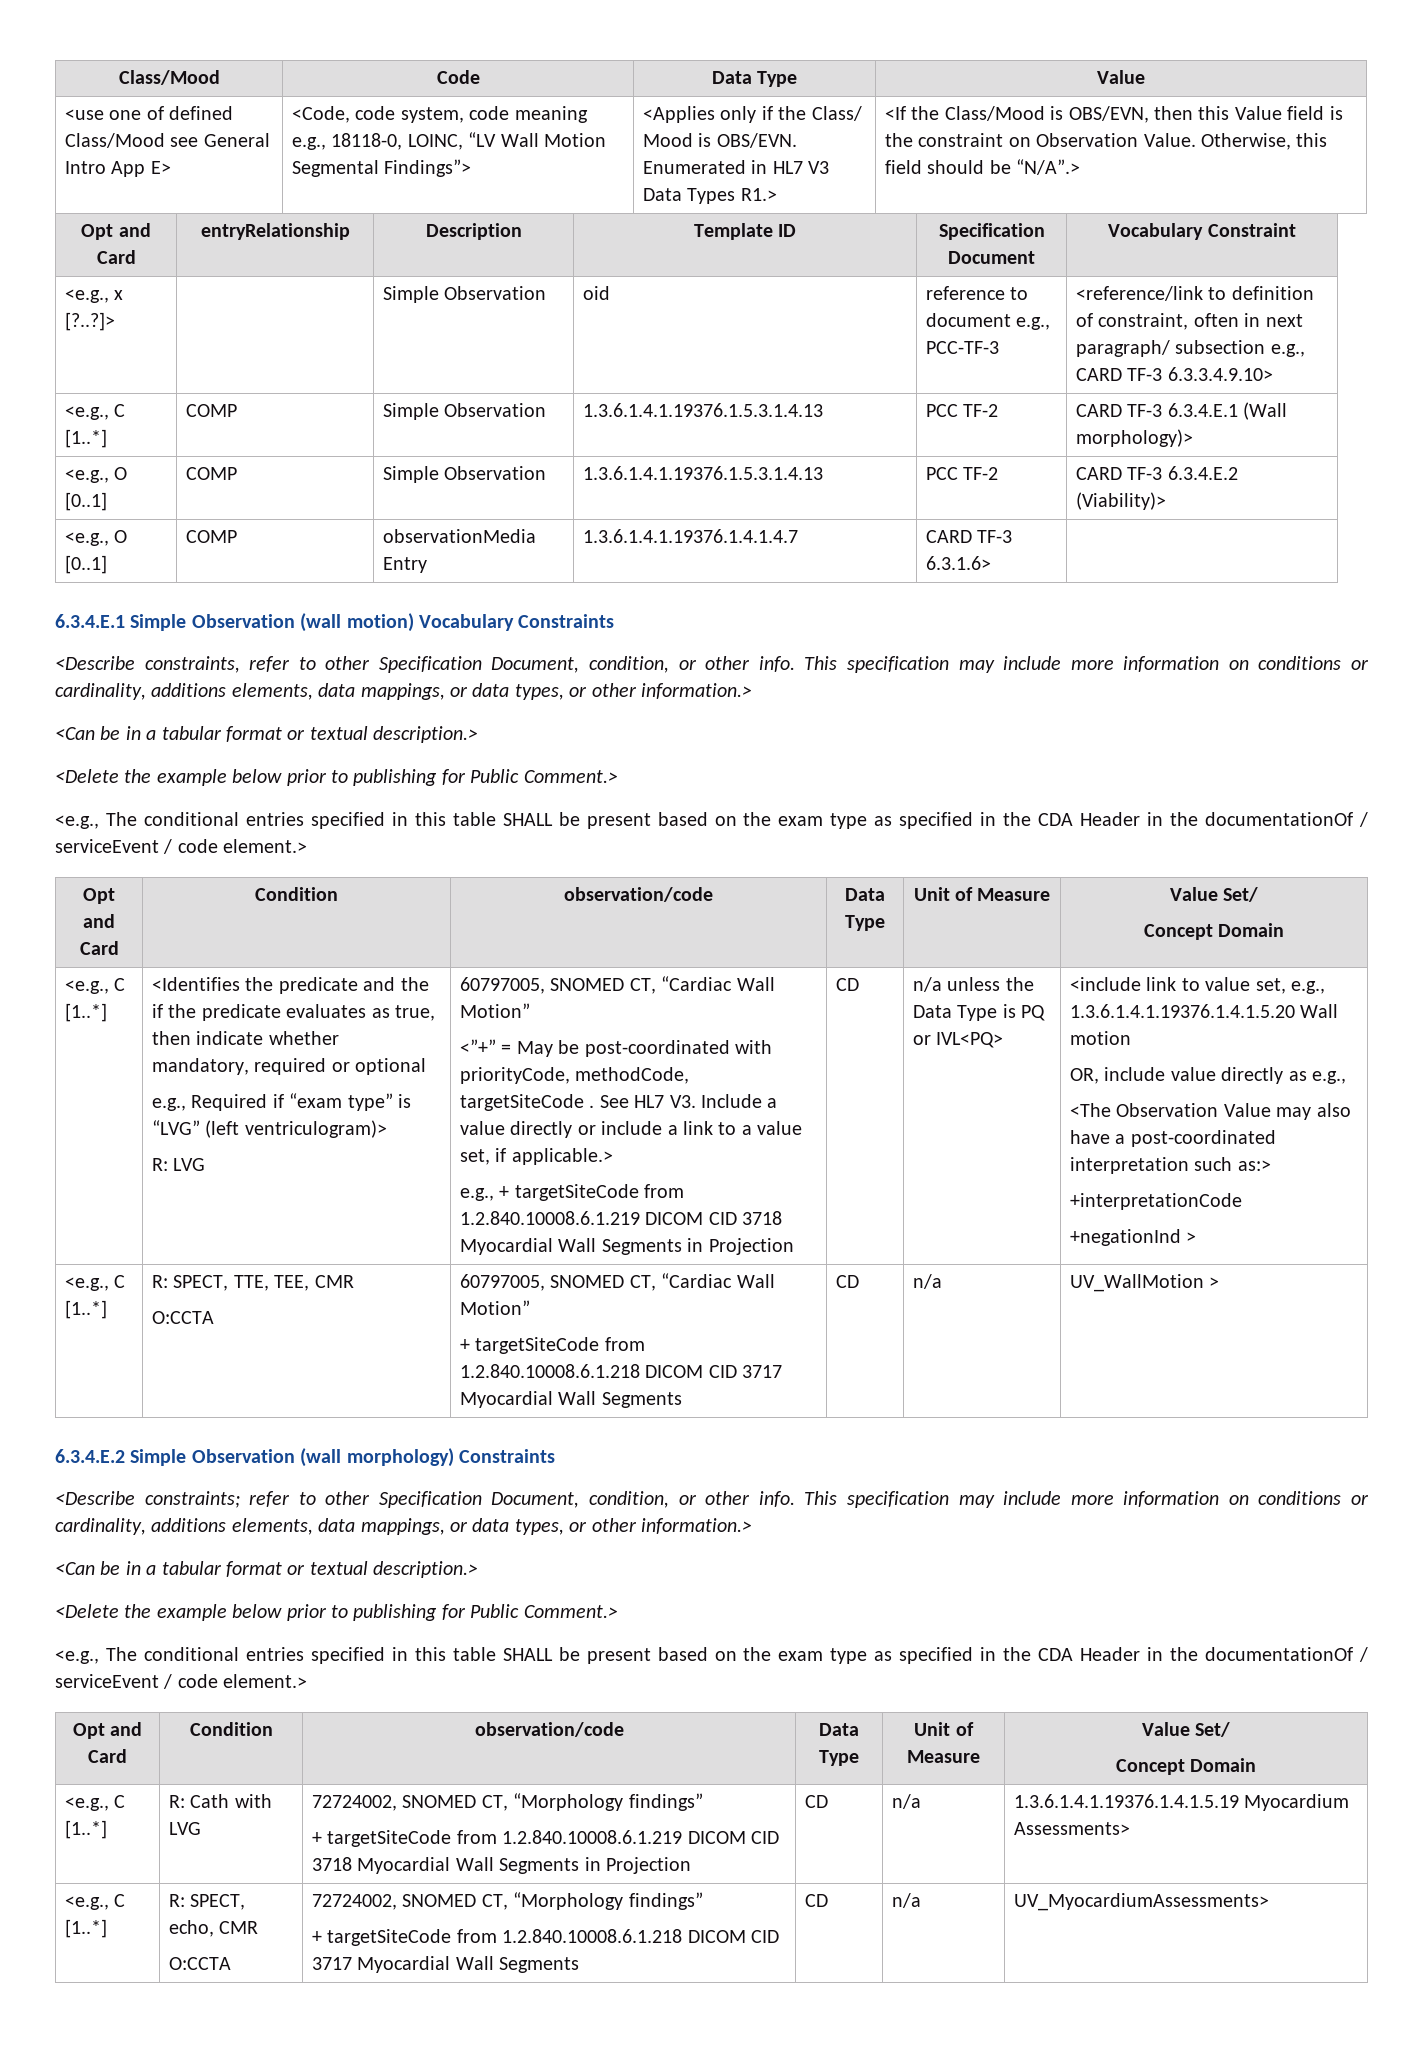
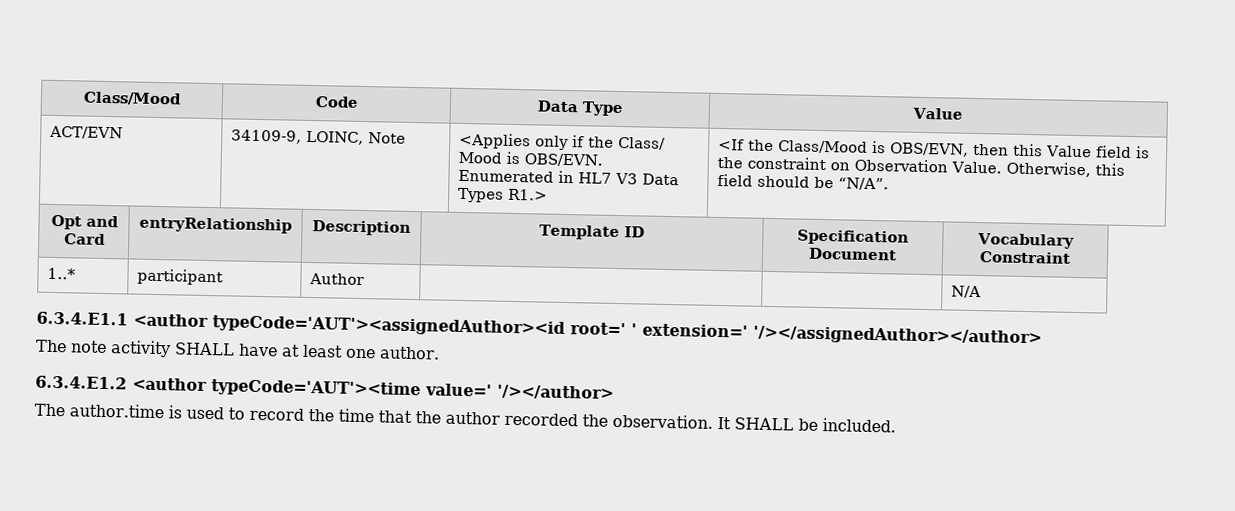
- <use one of defined Class/Mood see General Intro App E> | <Code, code system, code meaning e.g., 18118-0, LOINC, “LV Wall Motion Segmental Findings”>
+ ACT/EVN | 34109-9, LOINC, Note
- Otherwise, this field should be “N/A”.>
+ Otherwise, this field should be “N/A”.
- <e.g., x [?..?]> | | Simple Observation | oid | reference to document e.g., PCC-TF-3 | <reference/link to definition of constraint, often in next paragraph/ subsection e.g., CARD TF-3 6.3.3.4.9.10>
- <e.g., C [1..*] | COMP | Simple Observation | 1.3.6.1.4.1.19376.1.5.3.1.4.13 | PCC TF-2 | CARD TF-3 6.3.4.E.1 (Wall morphology)>
- <e.g., O [0..1] | COMP | Simple Observation | 1.3.6.1.4.1.19376.1.5.3.1.4.13 | PCC TF-2 | CARD TF-3 6.3.4.E.2 (Viability)>
- <e.g., O [0..1] | COMP | observationMedia Entry | 1.3.6.1.4.1.19376.1.4.1.4.7 | CARD TF-3 6.3.1.6> |
- 6.3.4.E.1 Simple Observation (wall motion) Vocabulary Constraints
- <Describe constraints, refer to other Specification Document, condition, or other info. This specification may include more information on conditions or cardinality, additions elements, data mappings, or data types, or other information.>
- <Can be in a tabular format or textual description.>
- <Delete the example below prior to publishing for Public Comment.>
- <e.g., The conditional entries specified in this table SHALL be present based on the exam type as specified in the CDA Header in the documentationOf / serviceEvent / code element.>
- Opt and Card | Condition | observation/code | Data Type | Unit of Measure | Value Set/
- Concept Domain
- <e.g., C [1..*] | <Identifies the predicate and the if the predicate evaluates as true, then indicate whether mandatory, required or optional
- e.g., Required if “exam type” is “LVG” (left ventriculogram)>
- R: LVG | 60797005, SNOMED CT, “Cardiac Wall Motion”
- <”+” = May be post-coordinated with priorityCode, methodCode, targetSiteCode . See HL7 V3. Include a value directly or include a link to a value set, if applicable.>
- e.g., + targetSiteCode from 1.2.840.10008.6.1.219 DICOM CID 3718 Myocardial Wall Segments in Projection | CD | n/a unless the Data Type is PQ or IVL<PQ> | <include link to value set, e.g., 1.3.6.1.4.1.19376.1.4.1.5.20 Wall motion
- OR, include value directly as e.g.,
- <The Observation Value may also have a post-coordinated interpretation such as:>
- +interpretationCode
- +negationInd >
- <e.g., C [1..*] | R: SPECT, TTE, TEE, CMR
- O:CCTA | 60797005, SNOMED CT, “Cardiac Wall Motion”
- + targetSiteCode from 1.2.840.10008.6.1.218 DICOM CID 3717 Myocardial Wall Segments | CD | n/a | UV_WallMotion >
- 6.3.4.E.2 Simple Observation (wall morphology) Constraints
- <Describe constraints; refer to other Specification Document, condition, or other info. This specification may include more information on conditions or cardinality, additions elements, data mappings, or data types, or other information.>
- <Can be in a tabular format or textual description.>
- <Delete the example below prior to publishing for Public Comment.>
- <e.g., The conditional entries specified in this table SHALL be present based on the exam type as specified in the CDA Header in the documentationOf / serviceEvent / code element.>
- Opt and Card | Condition | observation/code | Data Type | Unit of Measure | Value Set/
- Concept Domain
- <e.g., C [1..*] | R: Cath with LVG | 72724002, SNOMED CT, “Morphology findings”
- + targetSiteCode from 1.2.840.10008.6.1.219 DICOM CID 3718 Myocardial Wall Segments in Projection | CD | n/a | 1.3.6.1.4.1.19376.1.4.1.5.19 Myocardium Assessments>
- <e.g., C [1..*] | R: SPECT, echo, CMR
- O:CCTA | 72724002, SNOMED CT, “Morphology findings”
- + targetSiteCode from 1.2.840.10008.6.1.218 DICOM CID 3717 Myocardial Wall Segments | CD | n/a | UV_MyocardiumAssessments>
+ 1..* | participant | Author | | | N/A
+ 6.3.4.E1.1 <author typeCode='AUT'><assignedAuthor><id root=' ' extension=' '/></assignedAuthor></author>
+ The note activity SHALL have at least one author.
+ 6.3.4.E1.2 <author typeCode='AUT'><time value=' '/></author>
+ The author.time is used to record the time that the author recorded the observation. It SHALL be included.

